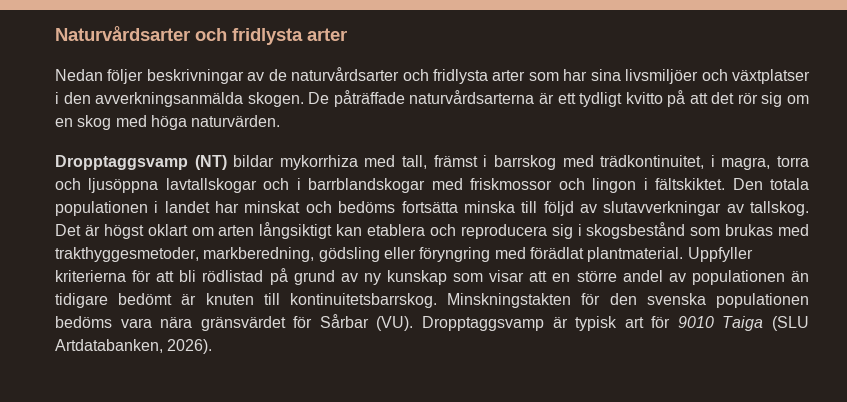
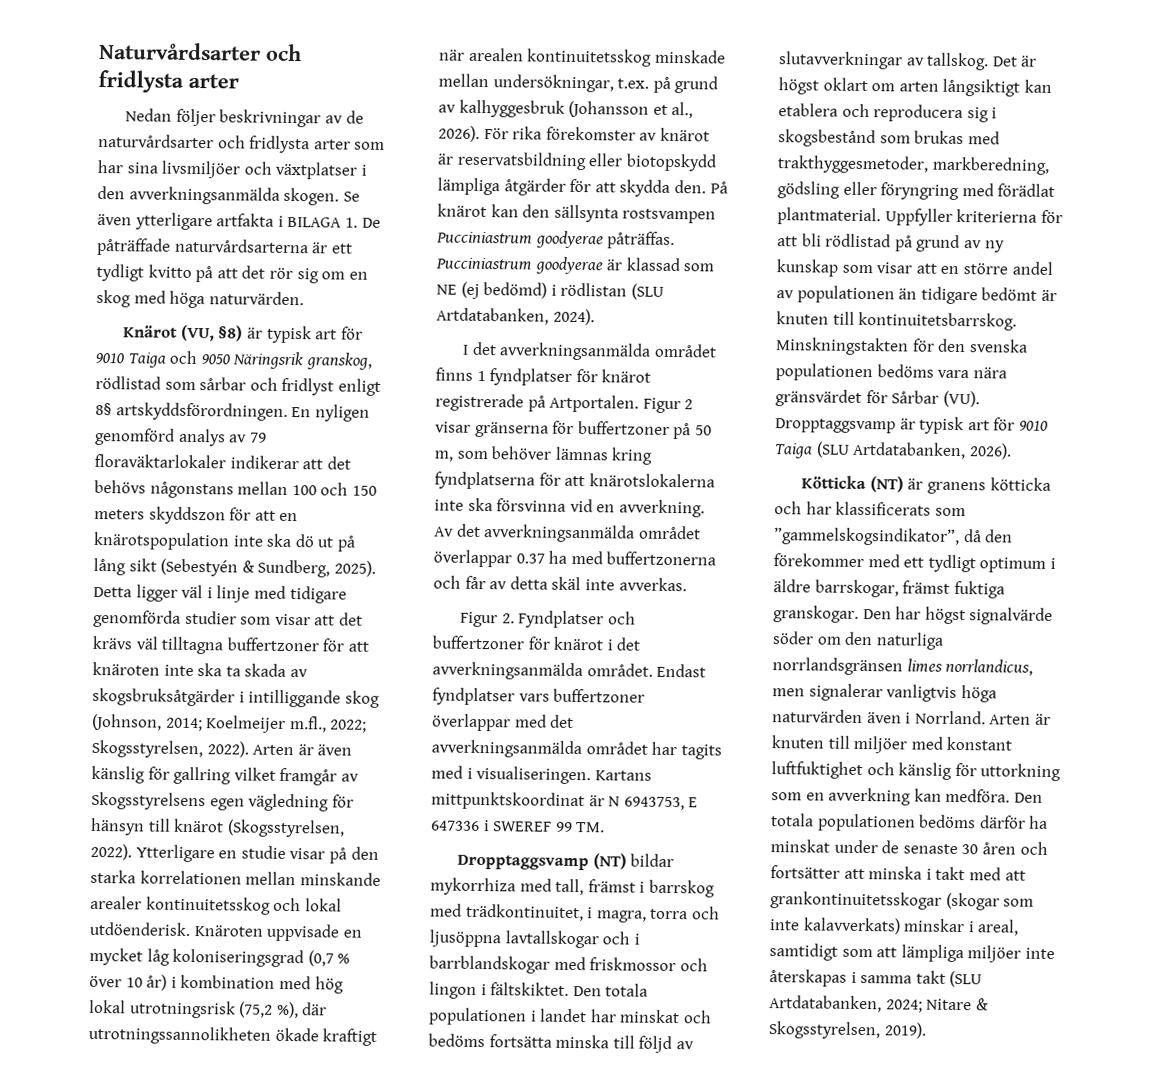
- De påträffade naturvårdsarterna är ett tydligt kvitto på att det rör sig om en skog med höga naturvärden.
+ Se även ytterligare artfakta i BILAGA 1. De påträffade naturvårdsarterna är ett tydligt kvitto på att det rör sig om en skog med höga naturvärden.
+ Knärot (VU, §8) är typisk art för 9010 Taiga och 9050 Näringsrik granskog, rödlistad som sårbar och fridlyst enligt 8§ artskyddsförordningen. En nyligen genomförd analys av 79 floraväktarlokaler indikerar att det behövs någonstans mellan 100 och 150 meters skyddszon för att en knärotspopulation inte ska dö ut på lång sikt (Sebestyén & Sundberg, 2025). Detta ligger väl i linje med tidigare genomförda studier som visar att det krävs väl tilltagna buffertzoner för att knäroten inte ska ta skada av skogsbruksåtgärder i intilliggande skog (Johnson, 2014; Koelmeijer m.fl., 2022; Skogsstyrelsen, 2022). Arten är även känslig för gallring vilket framgår av Skogsstyrelsens egen vägledning för hänsyn till knärot (Skogsstyrelsen, 2022). Ytterligare en studie visar på den starka korrelationen mellan minskande arealer kontinuitetsskog och lokal utdöenderisk. Knäroten uppvisade en mycket låg koloniseringsgrad (0,7 % över 10 år) i kombination med hög lokal utrotningsrisk (75,2 %), där utrotningssannolikheten ökade kraftigt när arealen kontinuitetsskog minskade mellan undersökningar, t.ex. på grund av kalhyggesbruk (Johansson et al., 2026). För rika förekomster av knärot är reservatsbildning eller biotopskydd lämpliga åtgärder för att skydda den. På knärot kan den sällsynta rostsvampen Pucciniastrum goodyerae påträffas. Pucciniastrum goodyerae är klassad som NE (ej bedömd) i rödlistan (SLU Artdatabanken, 2024).
+ I det avverkningsanmälda området finns 1 fyndplatser för knärot registrerade på Artportalen. Figur 2 visar gränserna för buffertzoner på 50 m, som behöver lämnas kring fyndplatserna för att knärotslokalerna inte ska försvinna vid en avverkning. Av det avverkningsanmälda området överlappar 0.37 ha med buffertzonerna och får av detta skäl inte avverkas.
+ Figur 2. Fyndplatser och buffertzoner för knärot i det avverkningsanmälda området. Endast fyndplatser vars buffertzoner överlappar med det avverkningsanmälda området har tagits med i visualiseringen. Kartans mittpunktskoordinat är N 6943753, E 647336 i SWEREF 99 TM.
+ Kötticka (NT) är granens kötticka och har klassificerats som ”gammelskogsindikator”, då den förekommer med ett tydligt optimum i äldre barrskogar, främst fuktiga granskogar. Den har högst signalvärde söder om den naturliga norrlandsgränsen limes norrlandicus, men signalerar vanligtvis höga naturvärden även i Norrland. Arten är knuten till miljöer med konstant luftfuktighet och känslig för uttorkning som en avverkning kan medföra. Den totala populationen bedöms därför ha minskat under de senaste 30 åren och fortsätter att minska i takt med att grankontinuitetsskogar (skogar som inte kalavverkats) minskar i areal, samtidigt som att lämpliga miljöer inte återskapas i samma takt (SLU Artdatabanken, 2024; Nitare & Skogsstyrelsen, 2019).

